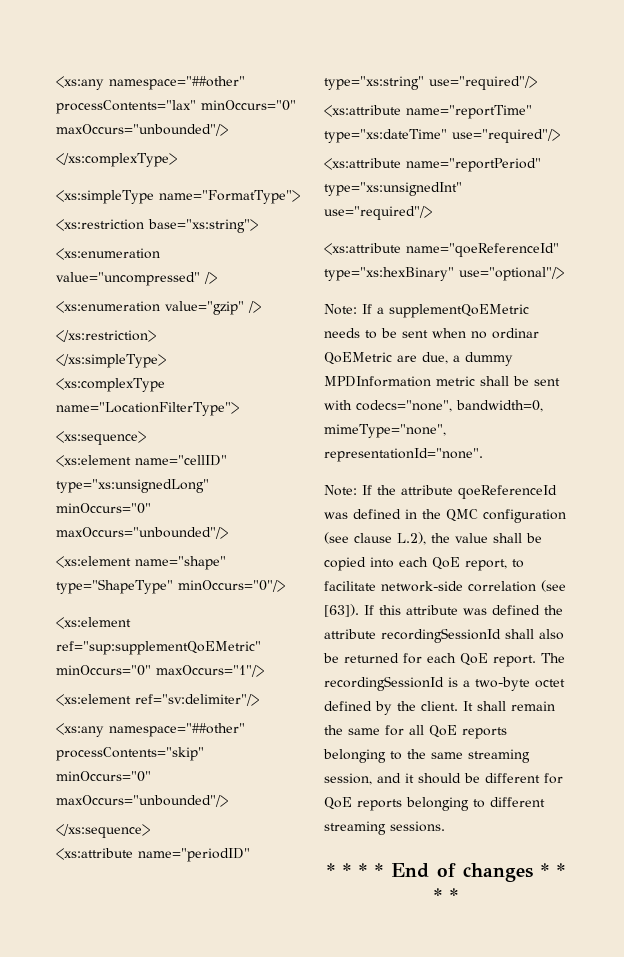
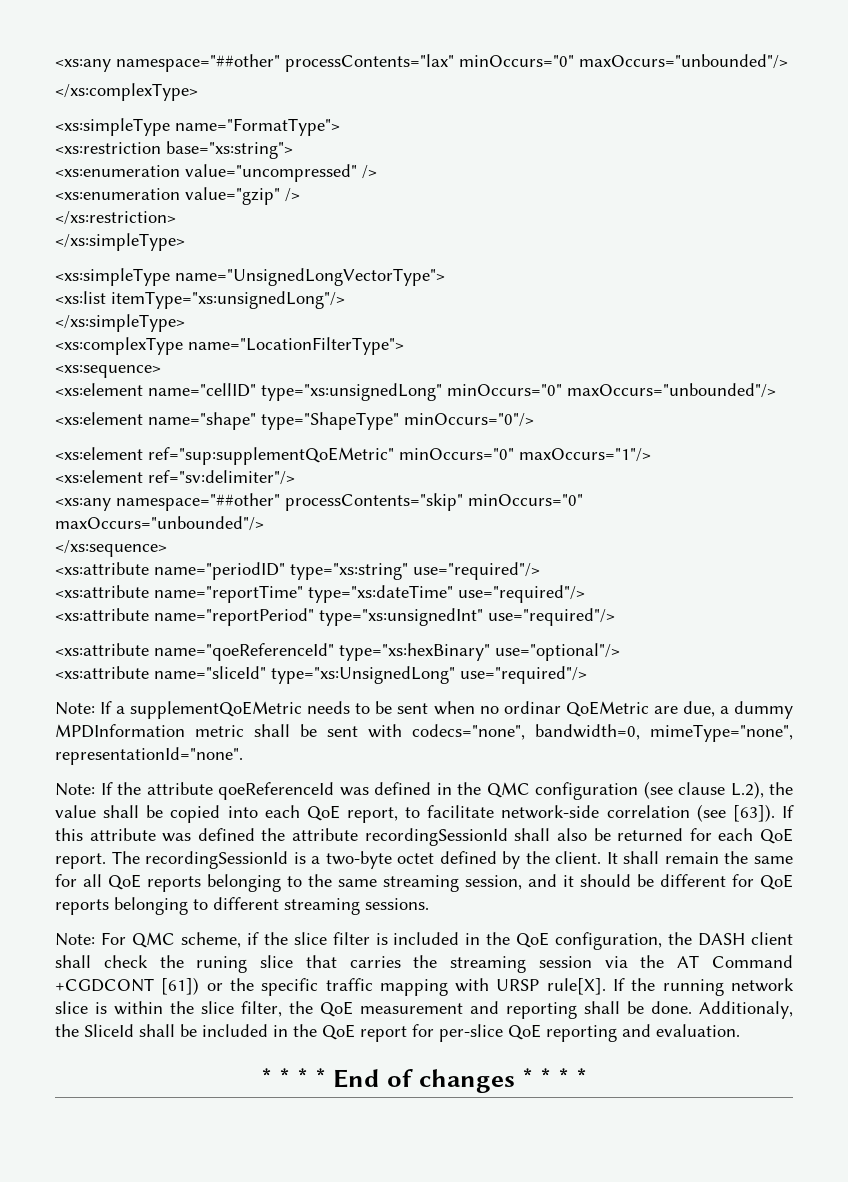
+ <xs:simpleType name="UnsignedLongVectorType">
+ <xs:list itemType="xs:unsignedLong"/>
+ </xs:simpleType>
+ <xs:attribute name="sliceId" type="xs:UnsignedLong" use="required"/>
+ Note: For QMC scheme, if the slice filter is included in the QoE configuration, the DASH client shall check the runing slice that carries the streaming session via the AT Command +CGDCONT [61]) or the specific traffic mapping with URSP rule[X]. If the running network slice is within the slice filter, the QoE measurement and reporting shall be done. Additionaly, the SliceId shall be included in the QoE report for per-slice QoE reporting and evaluation.

